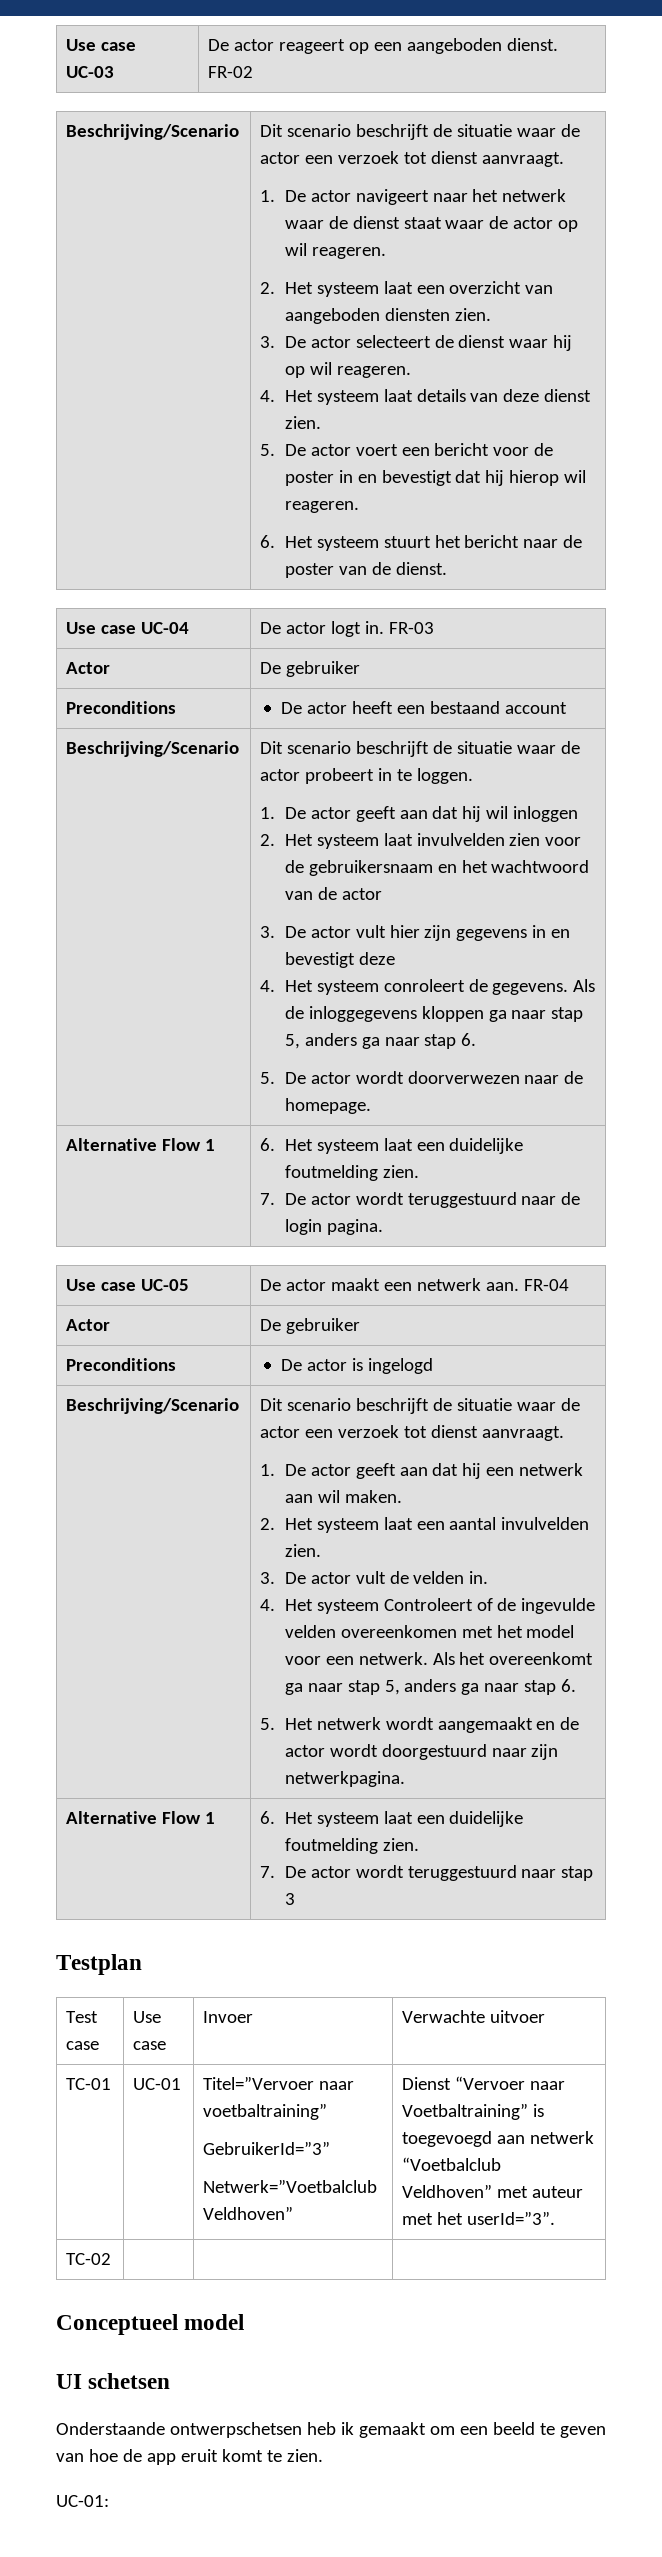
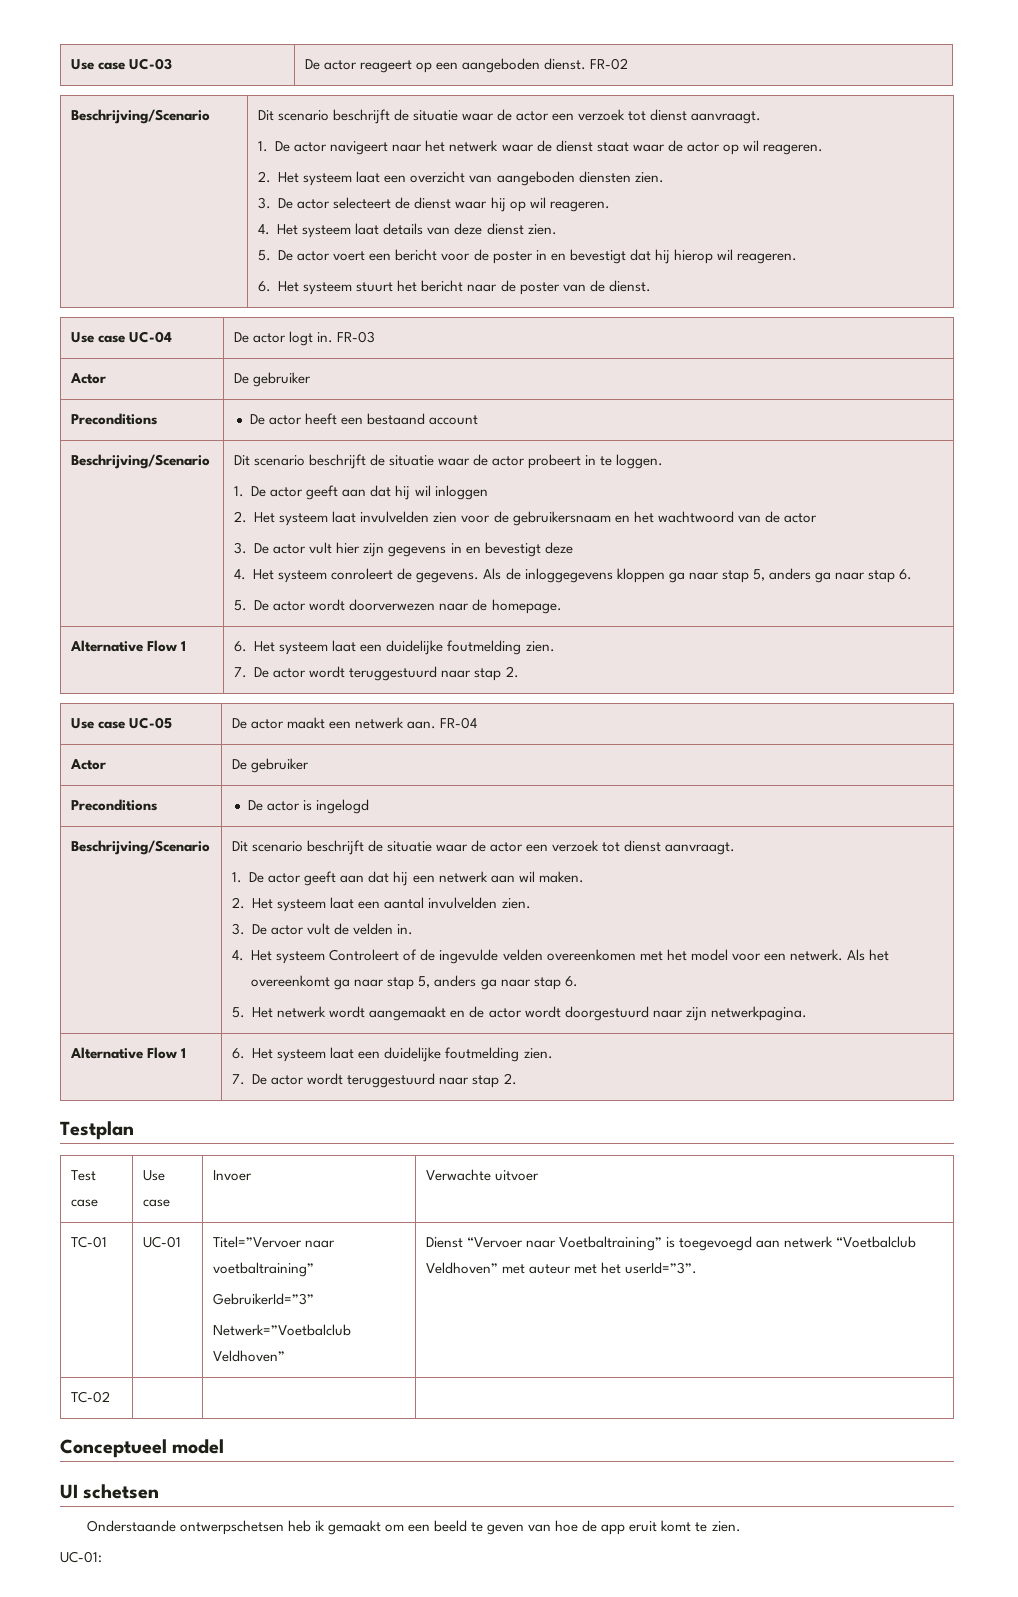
  5. De actor wordt doorverwezen naar de homepage.
  Alternative Flow 1 | 6. Het systeem laat een duidelijke foutmelding zien.
- 7. De actor wordt teruggestuurd naar de login pagina.
+ 7. De actor wordt teruggestuurd naar stap 2.
  5. Het netwerk wordt aangemaakt en de actor wordt doorgestuurd naar zijn netwerkpagina.
  Alternative Flow 1 | 6. Het systeem laat een duidelijke foutmelding zien.
- 7. De actor wordt teruggestuurd naar stap 3
+ 7. De actor wordt teruggestuurd naar stap 2.

